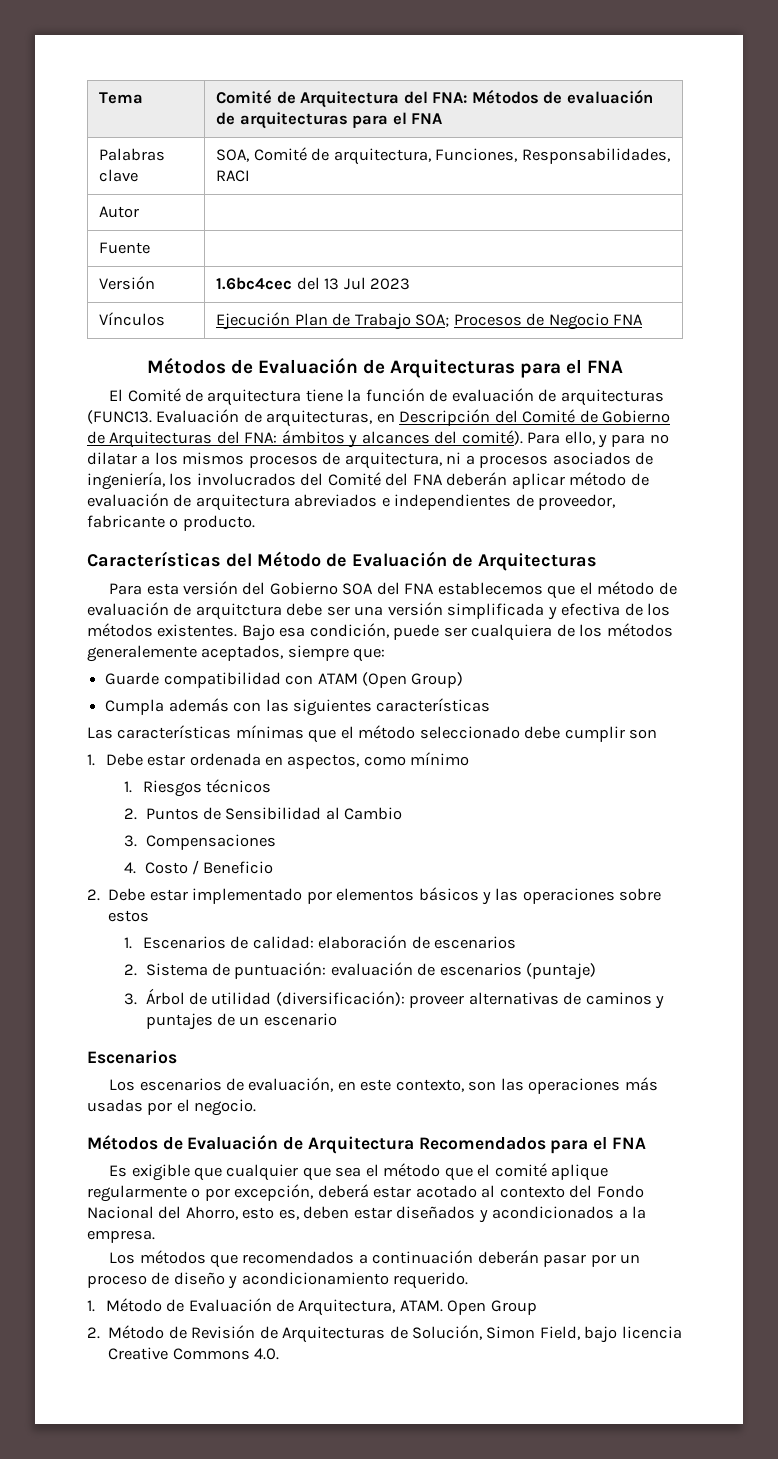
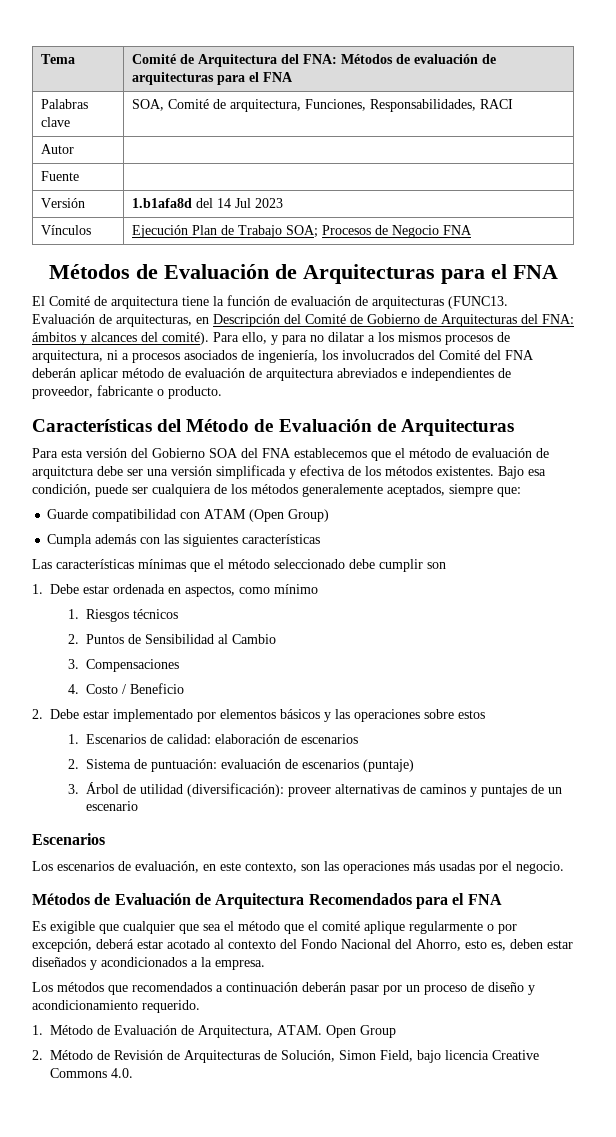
- Versión | 1.6bc4cec del 13 Jul 2023
+ Versión | 1.b1afa8d del 14 Jul 2023

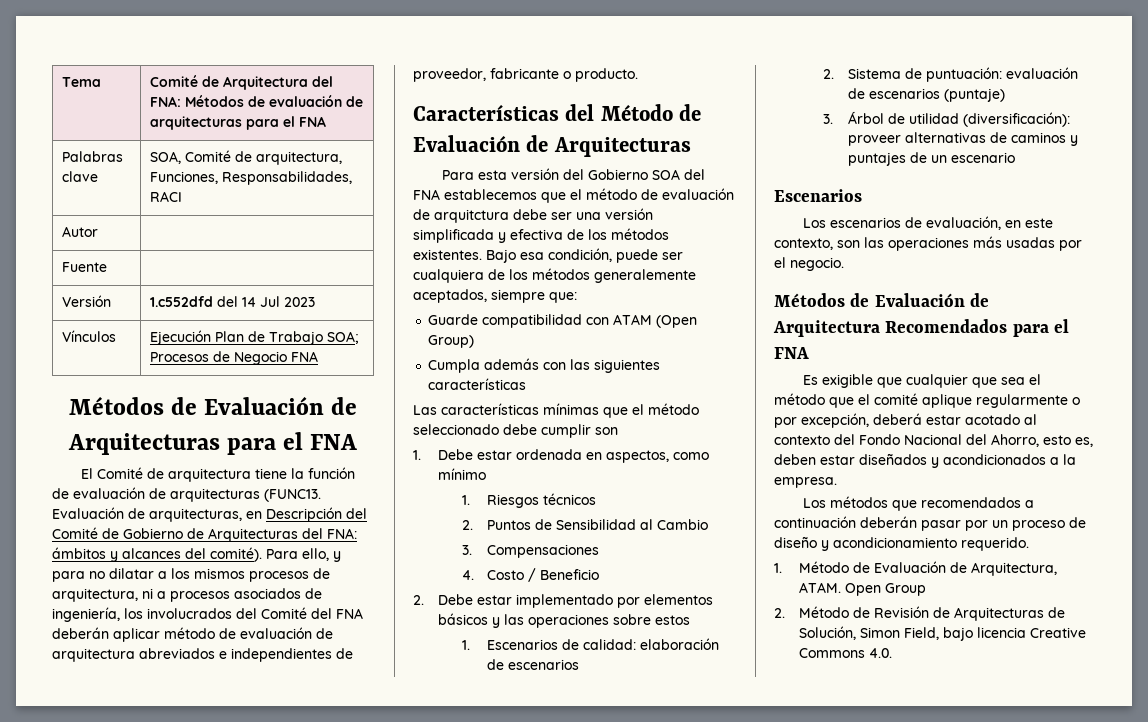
- Versión | 1.b1afa8d del 14 Jul 2023
+ Versión | 1.c552dfd del 14 Jul 2023

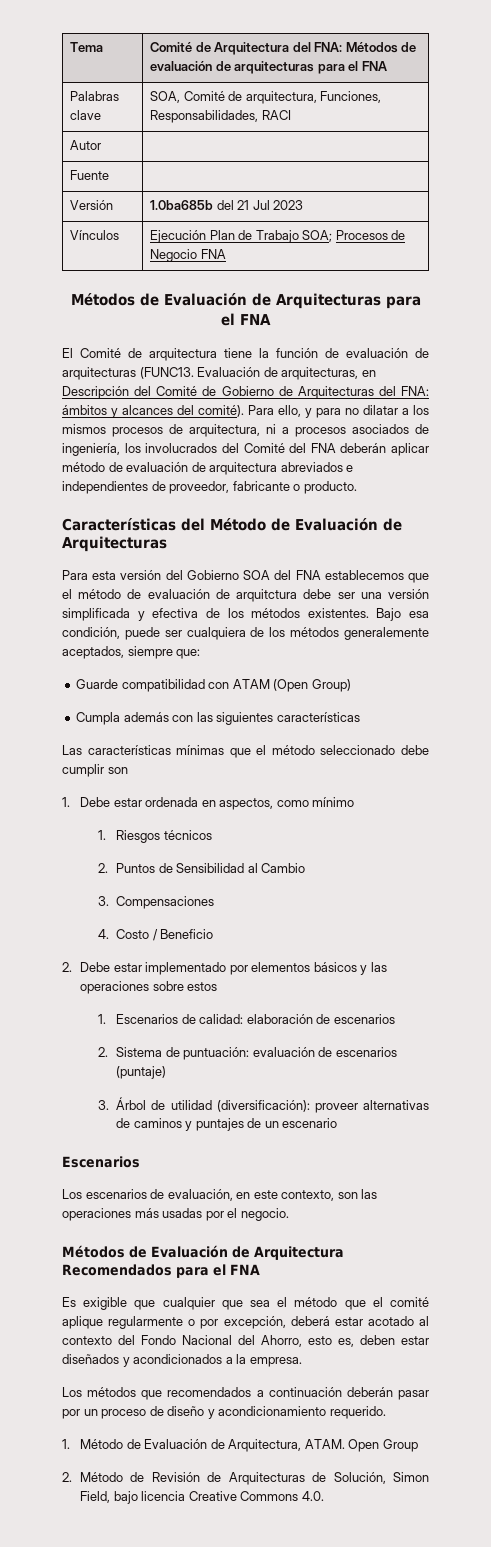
- Versión | 1.c552dfd del 14 Jul 2023
+ Versión | 1.0ba685b del 21 Jul 2023

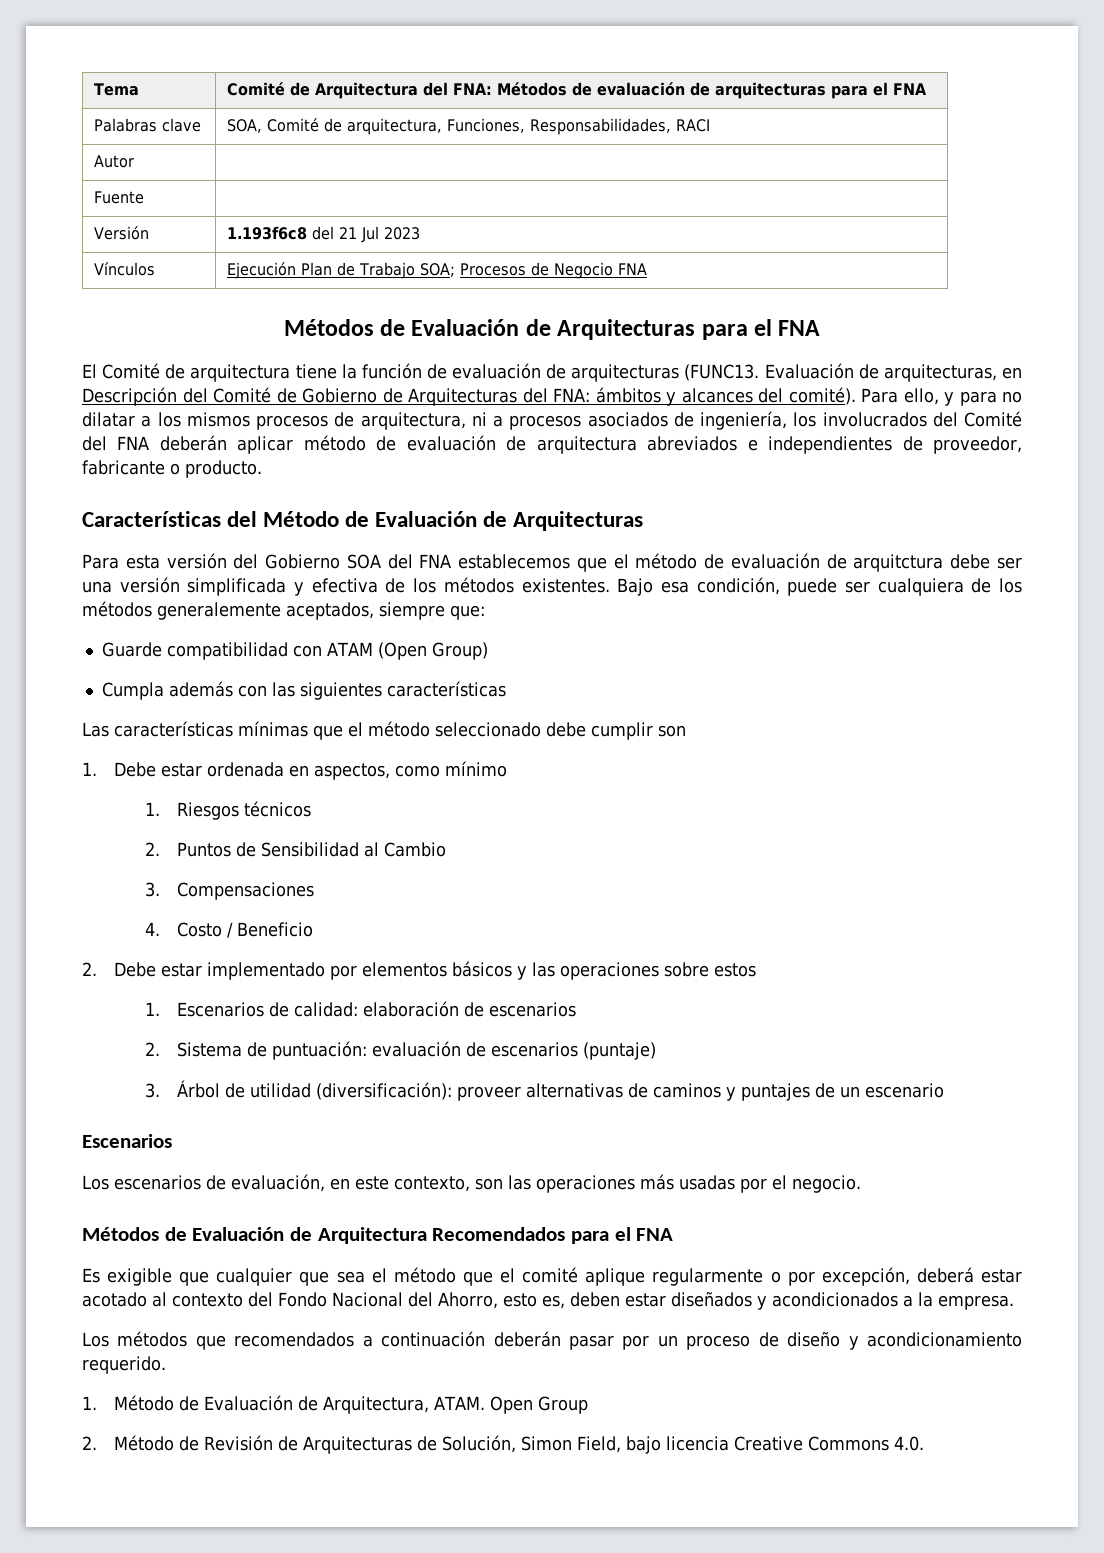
- Versión | 1.0ba685b del 21 Jul 2023
+ Versión | 1.193f6c8 del 21 Jul 2023

